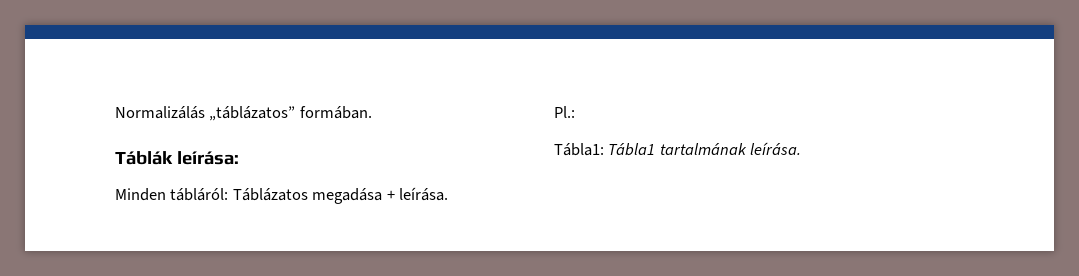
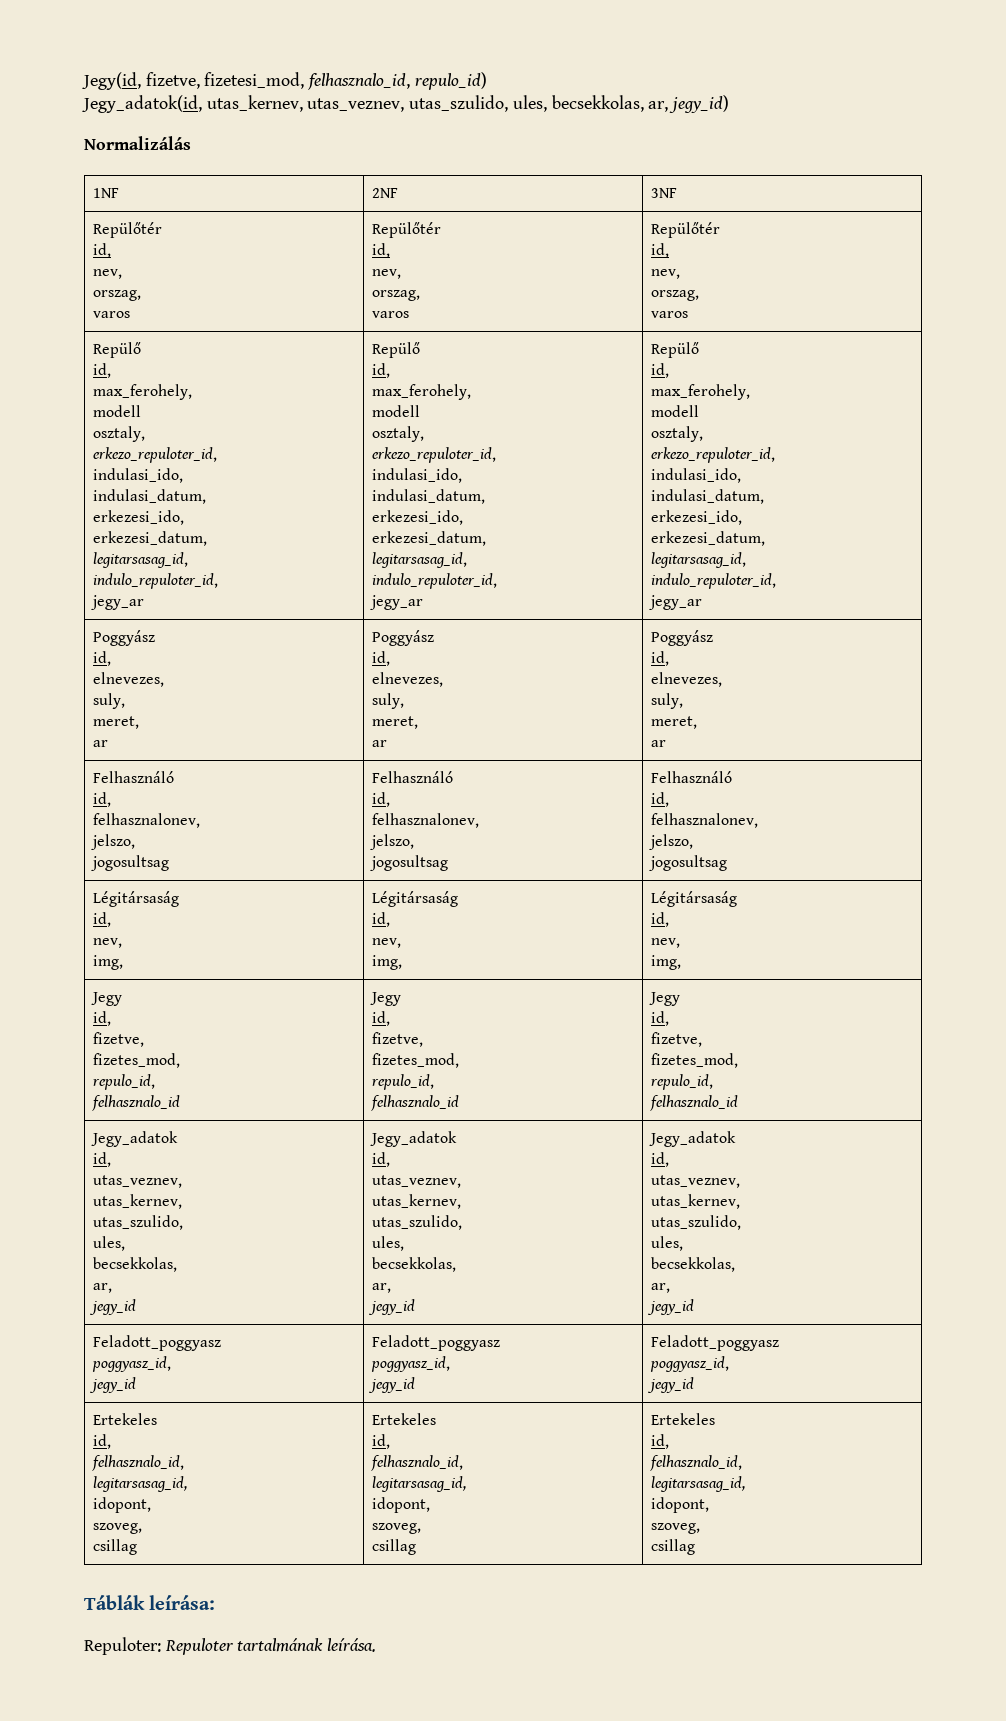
- Normalizálás „táblázatos” formában.
+ Jegy(id, fizetve, fizetesi_mod, felhasznalo_id, repulo_id)
+ Jegy_adatok(id, utas_kernev, utas_veznev, utas_szulido, ules, becsekkolas, ar, jegy_id)
+ Normalizálás
+ 1NF | 2NF | 3NF
+ Repülőtér
+ id,
+ nev,
+ orszag,
+ varos | Repülőtér
+ id,
+ nev,
+ orszag,
+ varos | Repülőtér
+ id,
+ nev,
+ orszag,
+ varos
+ Repülő
+ id,
+ max_ferohely,
+ modell
+ osztaly,
+ erkezo_repuloter_id,
+ indulasi_ido,
+ indulasi_datum,
+ erkezesi_ido,
+ erkezesi_datum,
+ legitarsasag_id,
+ indulo_repuloter_id,
+ jegy_ar | Repülő
+ id,
+ max_ferohely,
+ modell
+ osztaly,
+ erkezo_repuloter_id,
+ indulasi_ido,
+ indulasi_datum,
+ erkezesi_ido,
+ erkezesi_datum,
+ legitarsasag_id,
+ indulo_repuloter_id,
+ jegy_ar | Repülő
+ id,
+ max_ferohely,
+ modell
+ osztaly,
+ erkezo_repuloter_id,
+ indulasi_ido,
+ indulasi_datum,
+ erkezesi_ido,
+ erkezesi_datum,
+ legitarsasag_id,
+ indulo_repuloter_id,
+ jegy_ar
+ Poggyász
+ id,
+ elnevezes,
+ suly,
+ meret,
+ ar | Poggyász
+ id,
+ elnevezes,
+ suly,
+ meret,
+ ar | Poggyász
+ id,
+ elnevezes,
+ suly,
+ meret,
+ ar
+ Felhasználó
+ id,
+ felhasznalonev,
+ jelszo,
+ jogosultsag | Felhasználó
+ id,
+ felhasznalonev,
+ jelszo,
+ jogosultsag | Felhasználó
+ id,
+ felhasznalonev,
+ jelszo,
+ jogosultsag
+ Légitársaság
+ id,
+ nev,
+ img, | Légitársaság
+ id,
+ nev,
+ img, | Légitársaság
+ id,
+ nev,
+ img,
+ Jegy
+ id,
+ fizetve,
+ fizetes_mod,
+ repulo_id,
+ felhasznalo_id | Jegy
+ id,
+ fizetve,
+ fizetes_mod,
+ repulo_id,
+ felhasznalo_id | Jegy
+ id,
+ fizetve,
+ fizetes_mod,
+ repulo_id,
+ felhasznalo_id
+ Jegy_adatok
+ id,
+ utas_veznev,
+ utas_kernev,
+ utas_szulido,
+ ules,
+ becsekkolas,
+ ar,
+ jegy_id | Jegy_adatok
+ id,
+ utas_veznev,
+ utas_kernev,
+ utas_szulido,
+ ules,
+ becsekkolas,
+ ar,
+ jegy_id | Jegy_adatok
+ id,
+ utas_veznev,
+ utas_kernev,
+ utas_szulido,
+ ules,
+ becsekkolas,
+ ar,
+ jegy_id
+ Feladott_poggyasz
+ poggyasz_id,
+ jegy_id | Feladott_poggyasz
+ poggyasz_id,
+ jegy_id | Feladott_poggyasz
+ poggyasz_id,
+ jegy_id
+ Ertekeles
+ id,
+ felhasznalo_id,
+ legitarsasag_id,
+ idopont,
+ szoveg,
+ csillag | Ertekeles
+ id,
+ felhasznalo_id,
+ legitarsasag_id,
+ idopont,
+ szoveg,
+ csillag | Ertekeles
+ id,
+ felhasznalo_id,
+ legitarsasag_id,
+ idopont,
+ szoveg,
+ csillag
  Táblák leírása:
- Minden tábláról: Táblázatos megadása + leírása.
- Pl.:
- Tábla1: Tábla1 tartalmának leírása.
+ Repuloter: Repuloter tartalmának leírása.

